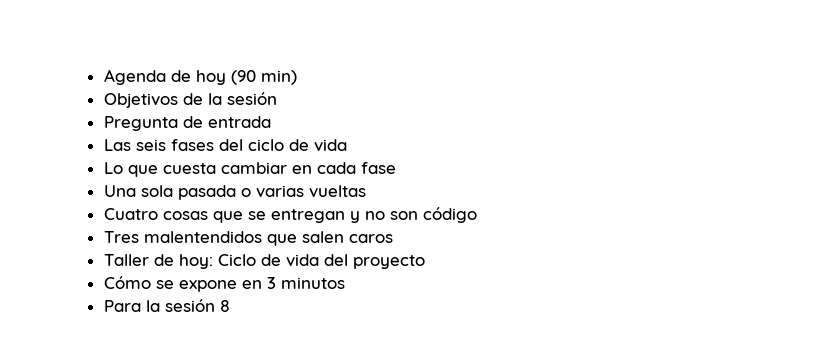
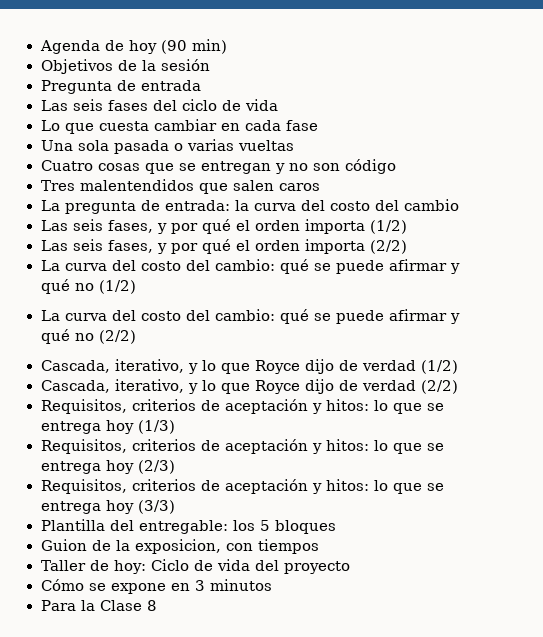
+ La pregunta de entrada: la curva del costo del cambio
+ Las seis fases, y por qué el orden importa (1/2)
+ Las seis fases, y por qué el orden importa (2/2)
+ La curva del costo del cambio: qué se puede afirmar y qué no (1/2)
+ La curva del costo del cambio: qué se puede afirmar y qué no (2/2)
+ Cascada, iterativo, y lo que Royce dijo de verdad (1/2)
+ Cascada, iterativo, y lo que Royce dijo de verdad (2/2)
+ Requisitos, criterios de aceptación y hitos: lo que se entrega hoy (1/3)
+ Requisitos, criterios de aceptación y hitos: lo que se entrega hoy (2/3)
+ Requisitos, criterios de aceptación y hitos: lo que se entrega hoy (3/3)
+ Plantilla del entregable: los 5 bloques
+ Guion de la exposicion, con tiempos
- Para la sesión 8
+ Para la Clase 8

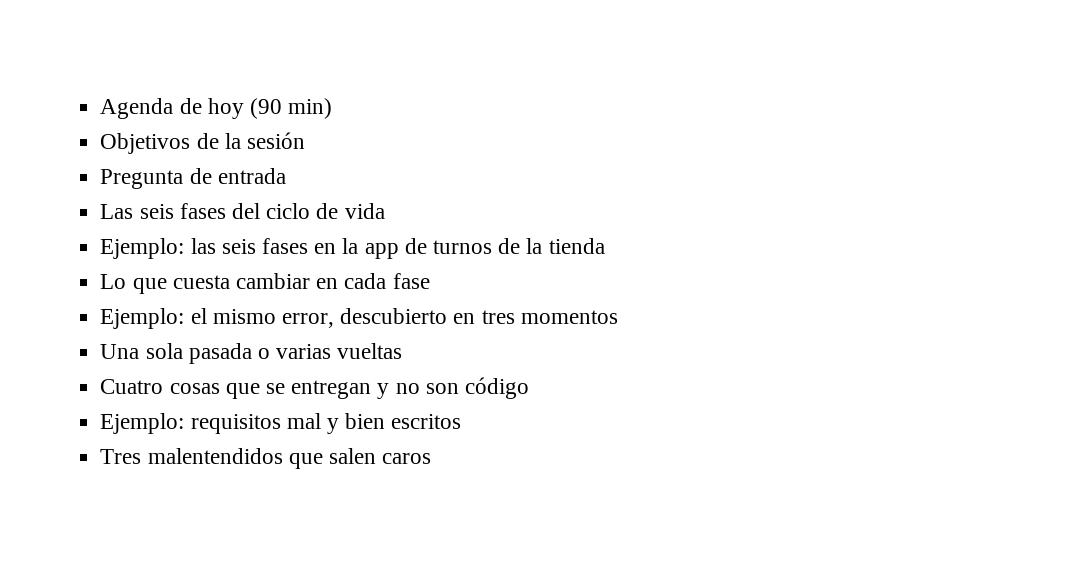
+ Ejemplo: las seis fases en la app de turnos de la tienda
+ Ejemplo: el mismo error, descubierto en tres momentos
+ Ejemplo: requisitos mal y bien escritos
- La pregunta de entrada: la curva del costo del cambio
- Las seis fases, y por qué el orden importa (1/2)
- Las seis fases, y por qué el orden importa (2/2)
- La curva del costo del cambio: qué se puede afirmar y qué no (1/2)
- La curva del costo del cambio: qué se puede afirmar y qué no (2/2)
- Cascada, iterativo, y lo que Royce dijo de verdad (1/2)
- Cascada, iterativo, y lo que Royce dijo de verdad (2/2)
- Requisitos, criterios de aceptación y hitos: lo que se entrega hoy (1/3)
- Requisitos, criterios de aceptación y hitos: lo que se entrega hoy (2/3)
- Requisitos, criterios de aceptación y hitos: lo que se entrega hoy (3/3)
- Plantilla del entregable: los 5 bloques
- Guion de la exposicion, con tiempos
- Taller de hoy: Ciclo de vida del proyecto
- Cómo se expone en 3 minutos
- Para la Clase 8

